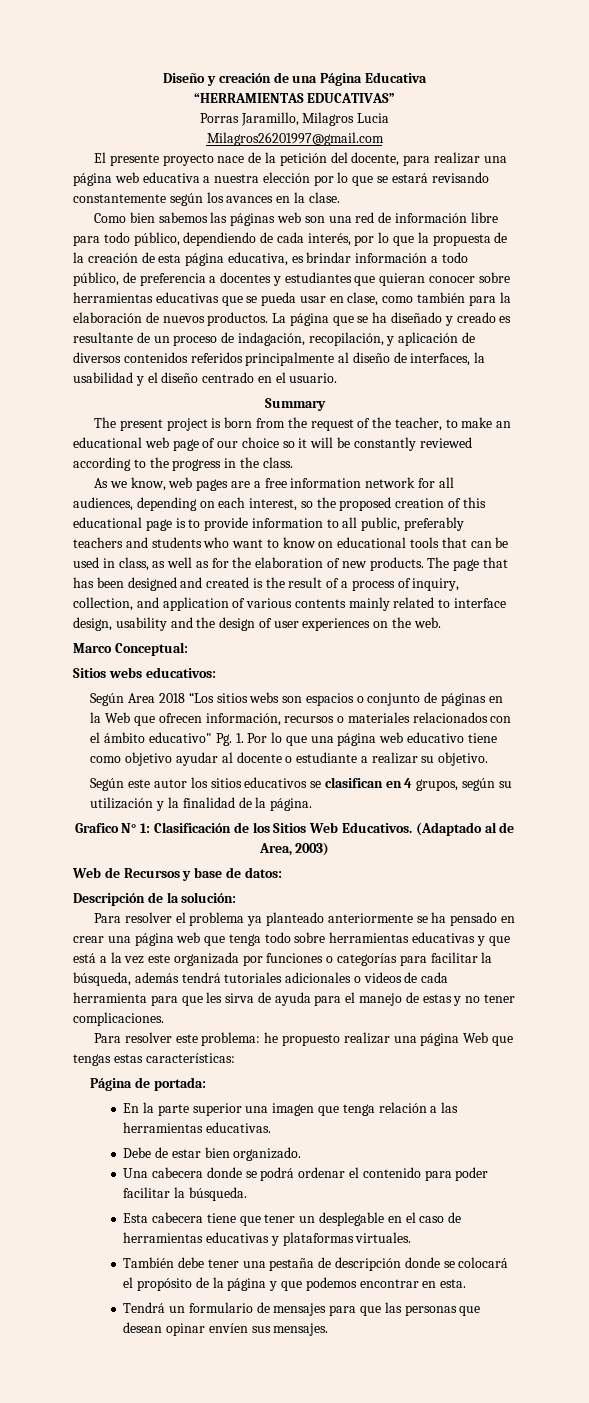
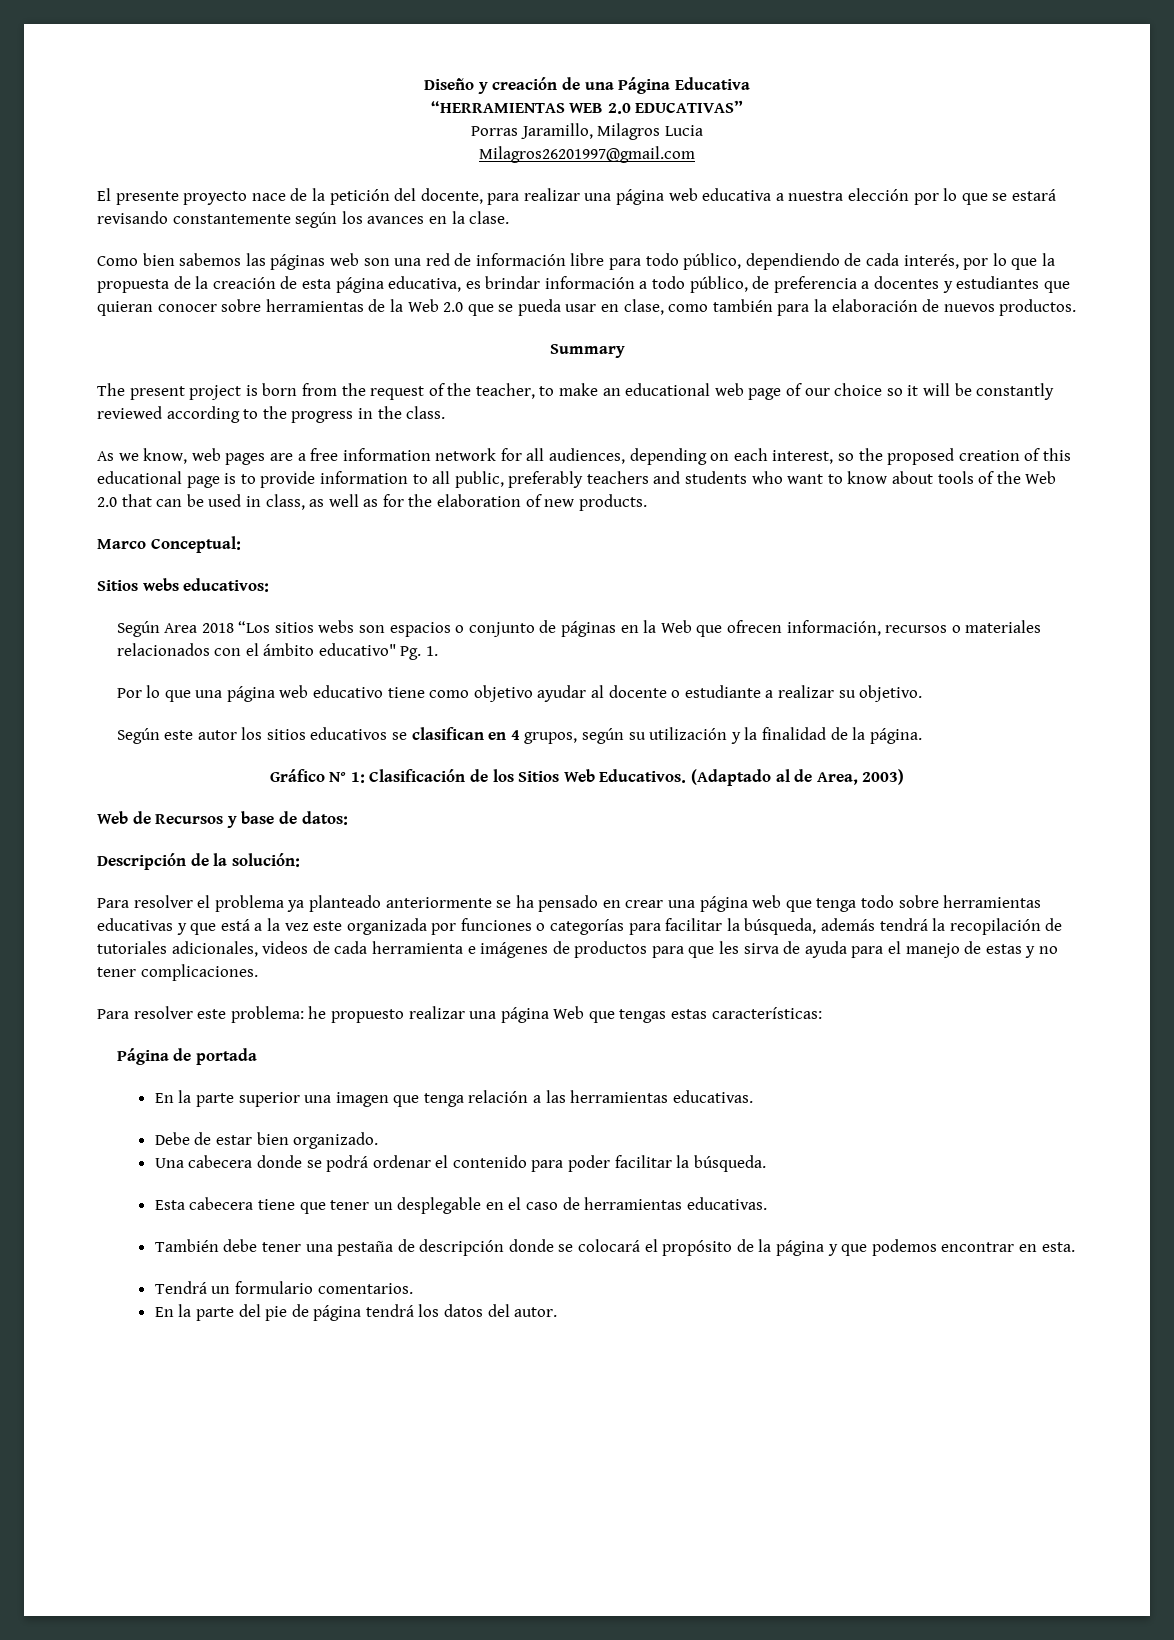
- “HERRAMIENTAS EDUCATIVAS”
+ “HERRAMIENTAS WEB 2.0 EDUCATIVAS”
- Como bien sabemos las páginas web son una red de información libre para todo público, dependiendo de cada interés, por lo que la propuesta de la creación de esta página educativa, es brindar información a todo público, de preferencia a docentes y estudiantes que quieran conocer sobre herramientas educativas que se pueda usar en clase, como también para la elaboración de nuevos productos. La página que se ha diseñado y creado es resultante de un proceso de indagación, recopilación, y aplicación de diversos contenidos referidos principalmente al diseño de interfaces, la usabilidad y el diseño centrado en el usuario.
+ Como bien sabemos las páginas web son una red de información libre para todo público, dependiendo de cada interés, por lo que la propuesta de la creación de esta página educativa, es brindar información a todo público, de preferencia a docentes y estudiantes que quieran conocer sobre herramientas de la Web 2.0 que se pueda usar en clase, como también para la elaboración de nuevos productos.
- As we know, web pages are a free information network for all audiences, depending on each interest, so the proposed creation of this educational page is to provide information to all public, preferably teachers and students who want to know on educational tools that can be used in class, as well as for the elaboration of new products. The page that has been designed and created is the result of a process of inquiry, collection, and application of various contents mainly related to interface design, usability and the design of user experiences on the web.
+ As we know, web pages are a free information network for all audiences, depending on each interest, so the proposed creation of this educational page is to provide information to all public, preferably teachers and students who want to know about tools of the Web 2.0 that can be used in class, as well as for the elaboration of new products.
- Según Area 2018 “Los sitios webs son espacios o conjunto de páginas en la Web que ofrecen información, recursos o materiales relacionados con el ámbito educativo" Pg. 1. Por lo que una página web educativo tiene como objetivo ayudar al docente o estudiante a realizar su objetivo.
+ Según Area 2018 “Los sitios webs son espacios o conjunto de páginas en la Web que ofrecen información, recursos o materiales relacionados con el ámbito educativo" Pg. 1.
+ Por lo que una página web educativo tiene como objetivo ayudar al docente o estudiante a realizar su objetivo.
- Grafico N° 1: Clasificación de los Sitios Web Educativos.
+ Gráfico N° 1: Clasificación de los Sitios Web Educativos.
- Para resolver el problema ya planteado anteriormente se ha pensado en crear una página web que tenga todo sobre herramientas educativas y que está a la vez este organizada por funciones o categorías para facilitar la búsqueda, además tendrá tutoriales adicionales o videos de cada herramienta para que les sirva de ayuda para el manejo de estas y no tener complicaciones.
+ Para resolver el problema ya planteado anteriormente se ha pensado en crear una página web que tenga todo sobre herramientas educativas y que está a la vez este organizada por funciones o categorías para facilitar la búsqueda, además tendrá la recopilación de tutoriales adicionales, videos de cada herramienta e imágenes de productos para que les sirva de ayuda para el manejo de estas y no tener complicaciones.
- Página de portada:
+ Página de portada
- Esta cabecera tiene que tener un desplegable en el caso de herramientas educativas y plataformas virtuales.
+ Esta cabecera tiene que tener un desplegable en el caso de herramientas educativas.
- Tendrá un formulario de mensajes para que las personas que desean opinar envíen sus mensajes.
+ Tendrá un formulario comentarios.
+ En la parte del pie de página tendrá los datos del autor.

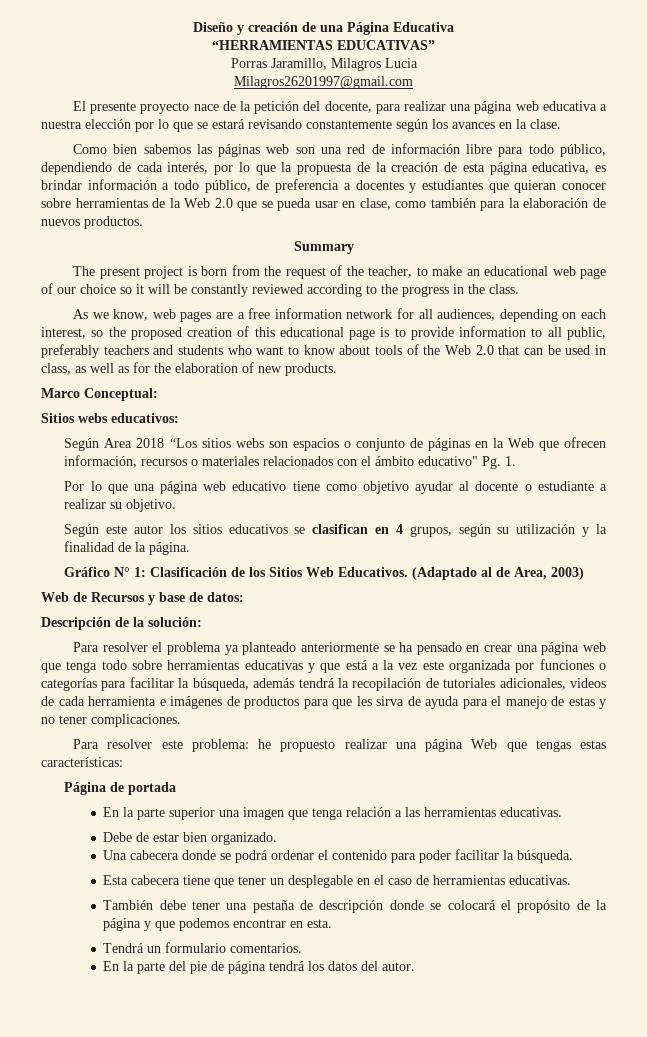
- “HERRAMIENTAS WEB 2.0 EDUCATIVAS”
+ “HERRAMIENTAS EDUCATIVAS”

